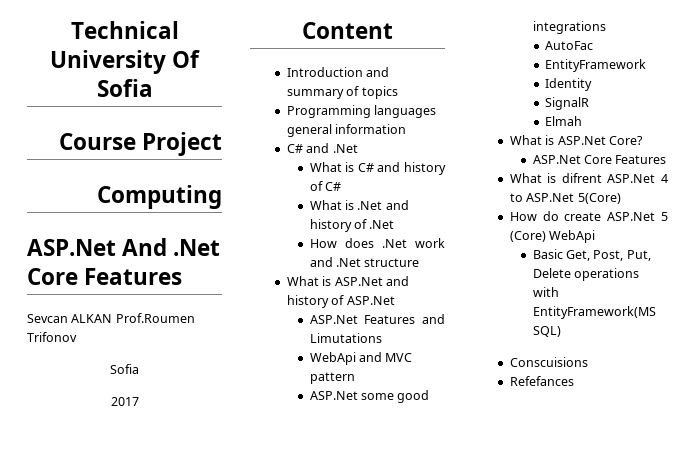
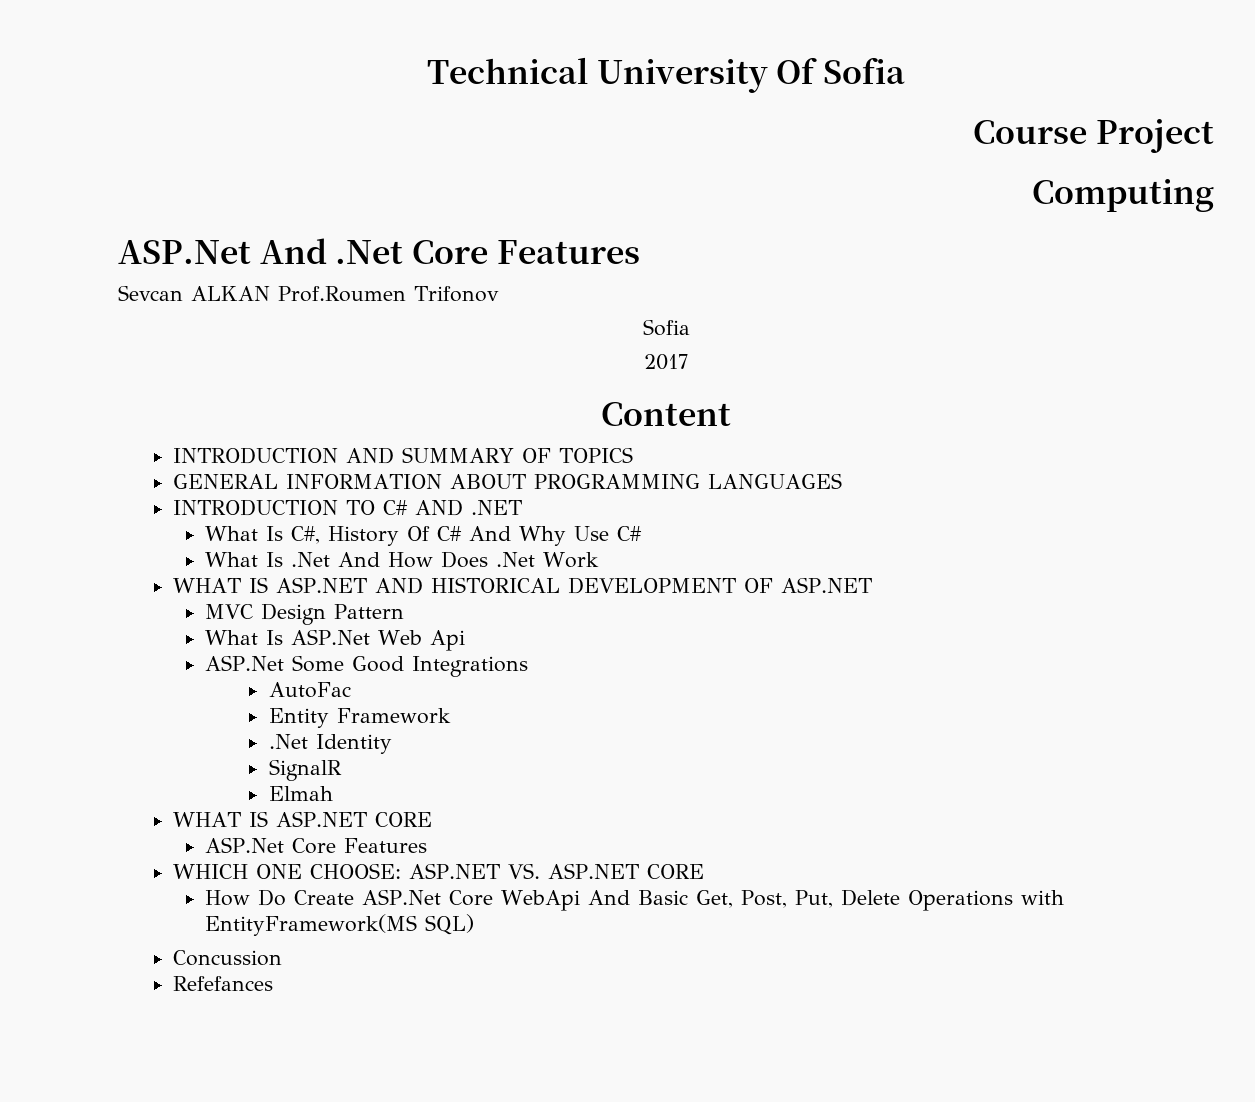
- Introduction and summary of topics
- Programming languages general information
- C# and .Net
- What is C# and history of C#
- What is .Net and history of .Net
- How does .Net work and .Net structure
- What is ASP.Net and history of ASP.Net
- ASP.Net Features and Limutations
- WebApi and MVC pattern
- ASP.Net some good integrations
+ INTRODUCTION AND SUMMARY OF TOPICS
+ GENERAL INFORMATION ABOUT PROGRAMMING LANGUAGES
+ INTRODUCTION TO C# AND .NET
+ What Is C#, History Of C# And Why Use C#
+ What Is .Net And How Does .Net Work
+ WHAT IS ASP.NET AND HISTORICAL DEVELOPMENT OF ASP.NET
+ MVC Design Pattern
+ What Is ASP.Net Web Api
+ ASP.Net Some Good Integrations
  AutoFac
- EntityFramework
- Identity
+ Entity Framework
+ .Net Identity
- What is ASP.Net Core?
+ WHAT IS ASP.NET CORE
- What is difrent ASP.Net 4 to ASP.Net 5(Core)
- How do create ASP.Net 5 (Core) WebApi
- Basic Get, Post, Put, Delete operations with EntityFramework(MS SQL)
+ WHICH ONE CHOOSE: ASP.NET VS. ASP.NET CORE
+ How Do Create ASP.Net Core WebApi And Basic Get, Post, Put, Delete Operations with EntityFramework(MS SQL)
- Conscuisions
+ Concussion

